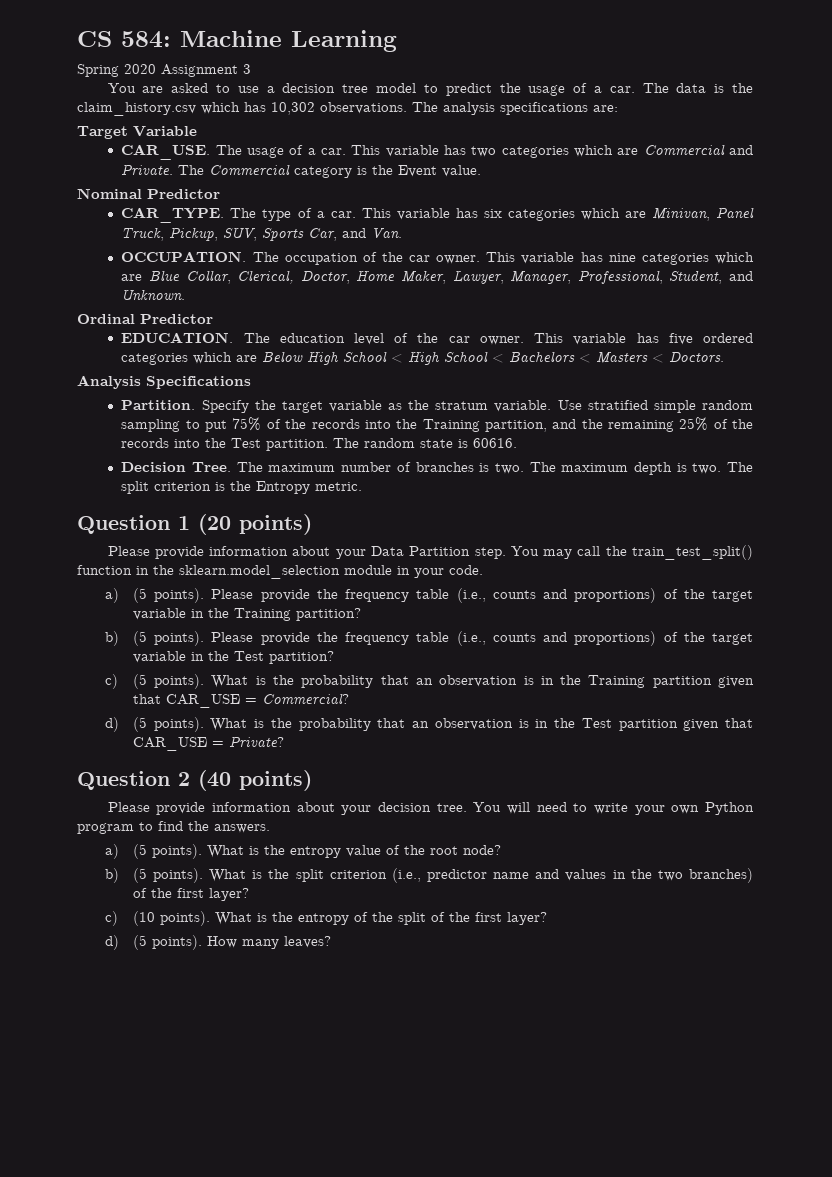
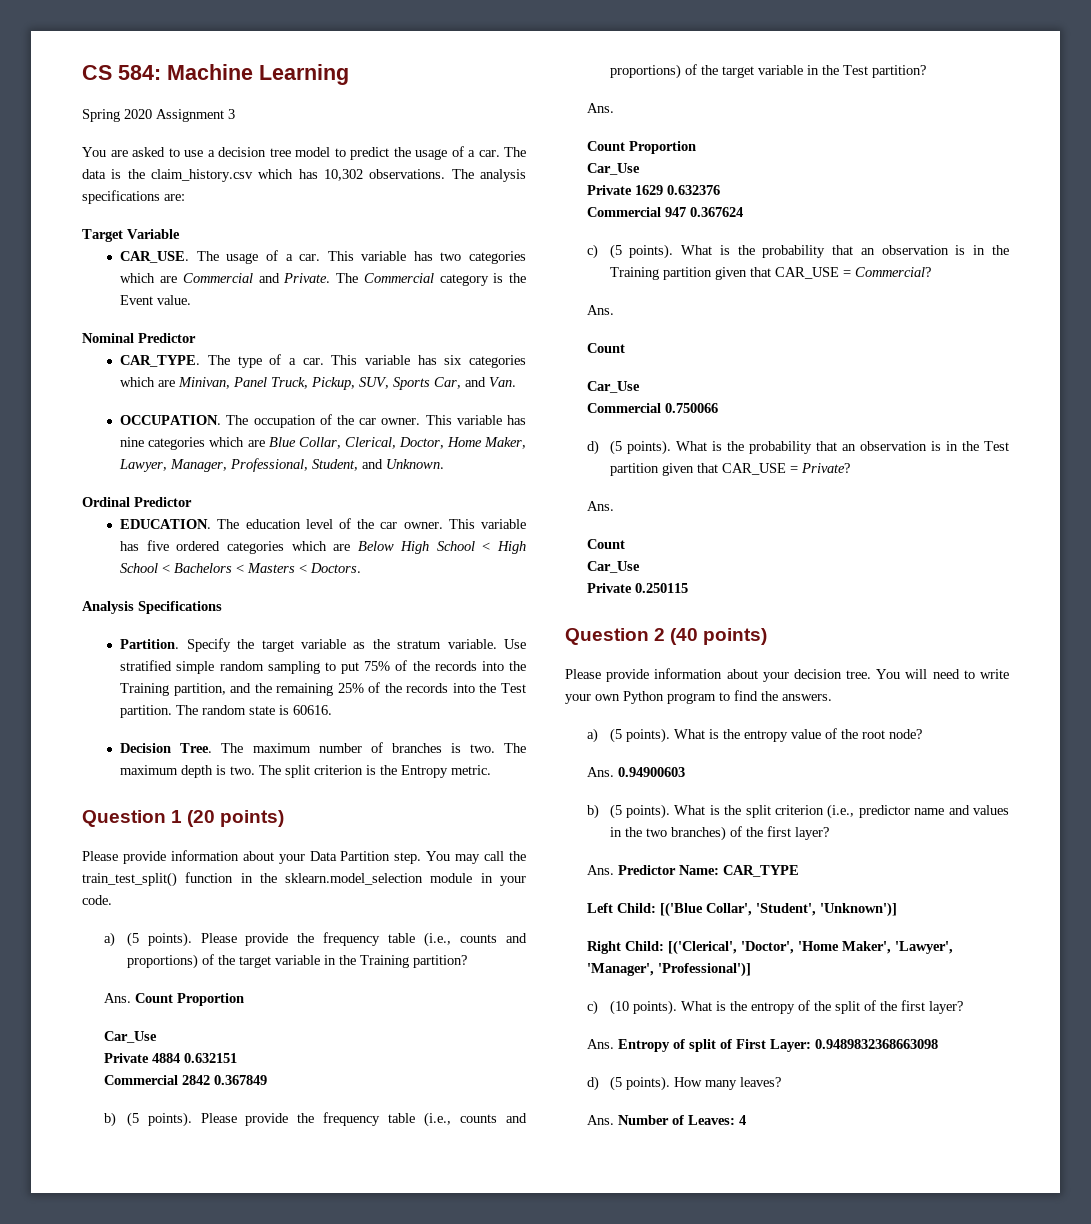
+ Ans. Count Proportion
+ Car_Use
+ Private 4884 0.632151
+ Commercial 2842 0.367849
  Please provide the frequency table (i.e., counts and proportions) of the target variable in the Test partition?
+ Ans.
+ Count Proportion
+ Car_Use
+ Private 1629 0.632376
+ Commercial 947 0.367624
  What is the probability that an observation is in the Training partition given that CAR_USE = Commercial?
+ Ans.
+ Count
+ Car_Use
+ Commercial 0.750066
  What is the probability that an observation is in the Test partition given that CAR_USE = Private?
+ Ans.
+ Count
+ Car_Use
+ Private 0.250115
+ Ans. 0.94900603
+ Ans. Predictor Name: CAR_TYPE
+ Left Child: [('Blue Collar', 'Student', 'Unknown')]
+ Right Child: [('Clerical', 'Doctor', 'Home Maker', 'Lawyer', 'Manager', 'Professional')]
+ Ans. Entropy of split of First Layer: 0.9489832368663098
+ Ans. Number of Leaves: 4

